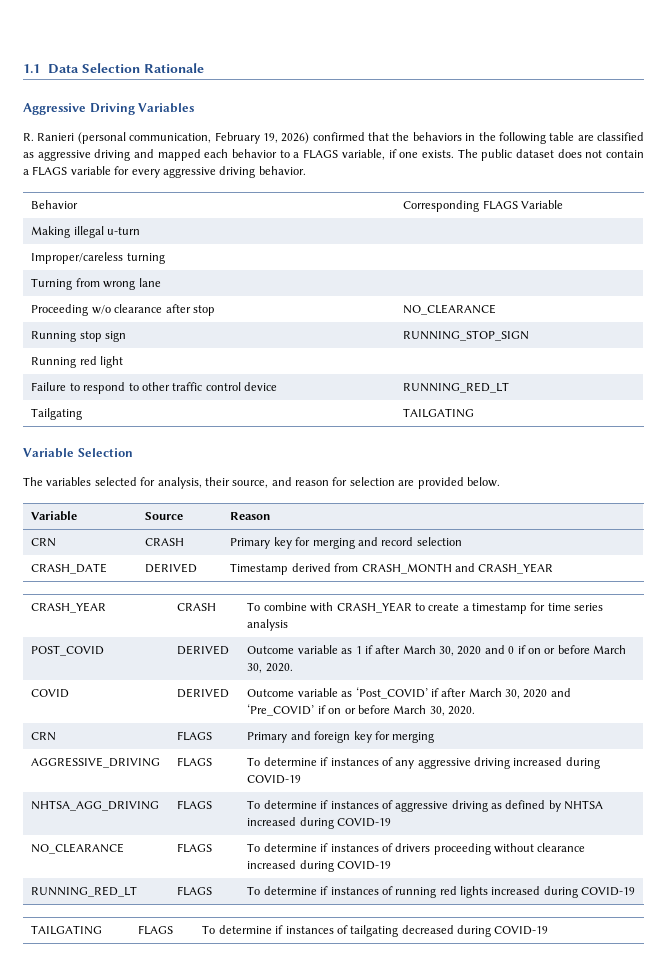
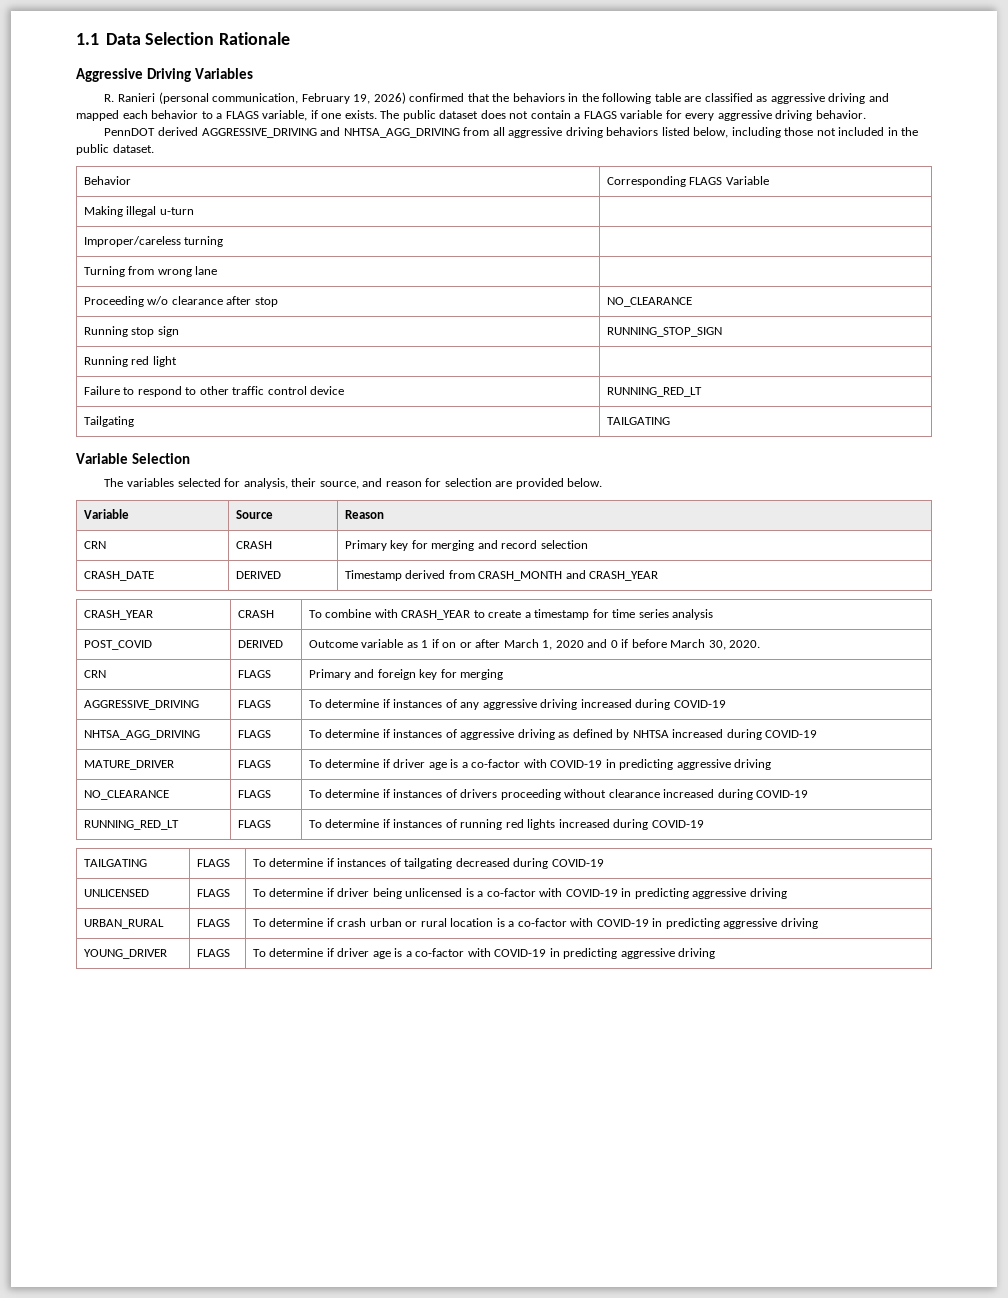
+ PennDOT derived AGGRESSIVE_DRIVING and NHTSA_AGG_DRIVING from all aggressive driving behaviors listed below, including those not included in the public dataset.
- POST_COVID | DERIVED | Outcome variable as 1 if after March 30, 2020 and 0 if on or before March 30, 2020.
- COVID | DERIVED | Outcome variable as ‘Post_COVID’ if after March 30, 2020 and ‘Pre_COVID’ if on or before March 30, 2020.
+ POST_COVID | DERIVED | Outcome variable as 1 if on or after March 1, 2020 and 0 if before March 30, 2020.
+ MATURE_DRIVER | FLAGS | To determine if driver age is a co-factor with COVID-19 in predicting aggressive driving
+ UNLICENSED | FLAGS | To determine if driver being unlicensed is a co-factor with COVID-19 in predicting aggressive driving
+ URBAN_RURAL | FLAGS | To determine if crash urban or rural location is a co-factor with COVID-19 in predicting aggressive driving
+ YOUNG_DRIVER | FLAGS | To determine if driver age is a co-factor with COVID-19 in predicting aggressive driving

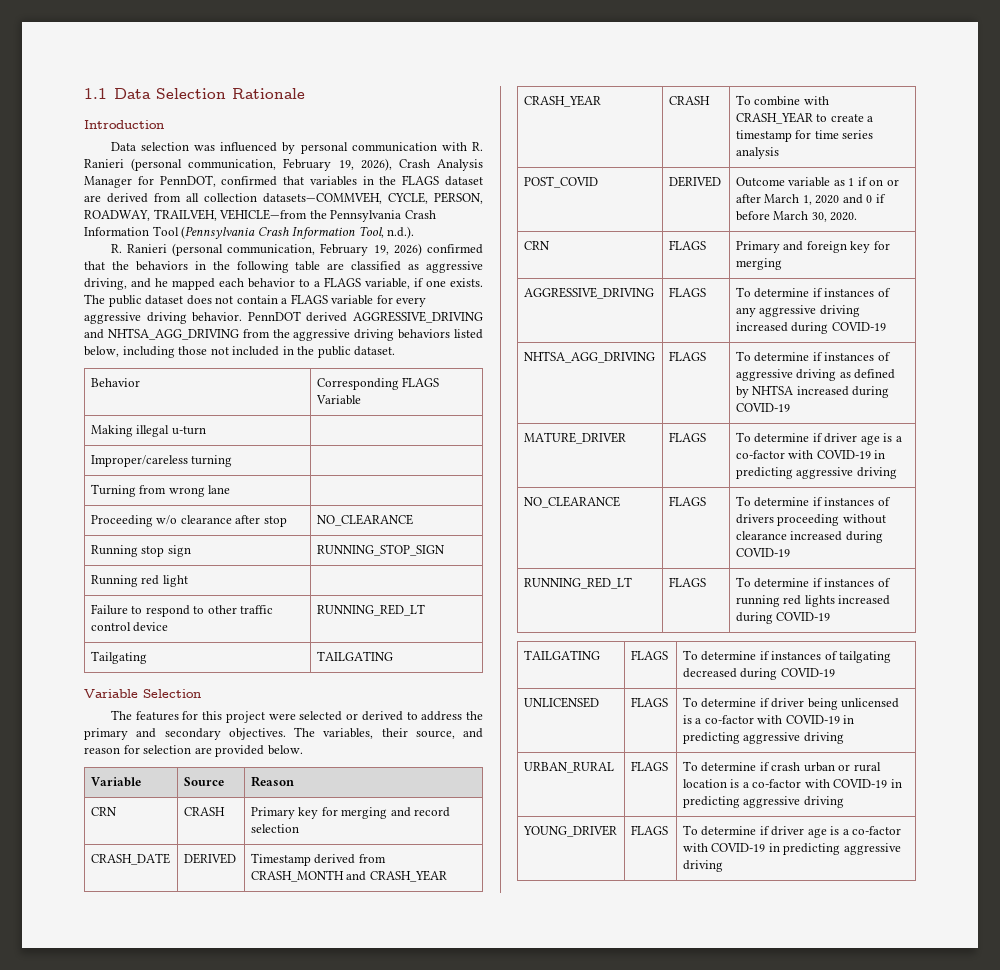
- Aggressive Driving Variables
+ Introduction
+ Data selection was influenced by personal communication with R. Ranieri (personal communication, February 19, 2026), Crash Analysis Manager for PennDOT, confirmed that variables in the FLAGS dataset are derived from all collection datasets—COMMVEH, CYCLE, PERSON, ROADWAY, TRAILVEH, VEHICLE—from the Pennsylvania Crash Information Tool (Pennsylvania Crash Information Tool, n.d.).
- R. Ranieri (personal communication, February 19, 2026) confirmed that the behaviors in the following table are classified as aggressive driving and mapped each behavior to a FLAGS variable, if one exists.
+ R. Ranieri (personal communication, February 19, 2026) confirmed that the behaviors in the following table are classified as aggressive driving, and he mapped each behavior to a FLAGS variable, if one exists.
- The public dataset does not contain a FLAGS variable for every aggressive driving behavior.
- PennDOT derived AGGRESSIVE_DRIVING and NHTSA_AGG_DRIVING from all aggressive driving behaviors listed below, including those not included in the public dataset.
+ The public dataset does not contain a FLAGS variable for every aggressive driving behavior. PennDOT derived AGGRESSIVE_DRIVING and NHTSA_AGG_DRIVING from the aggressive driving behaviors listed below, including those not included in the public dataset.
- The variables selected for analysis, their source, and reason for selection are provided below.
+ The features for this project were selected or derived to address the primary and secondary objectives. The variables, their source, and reason for selection are provided below.

